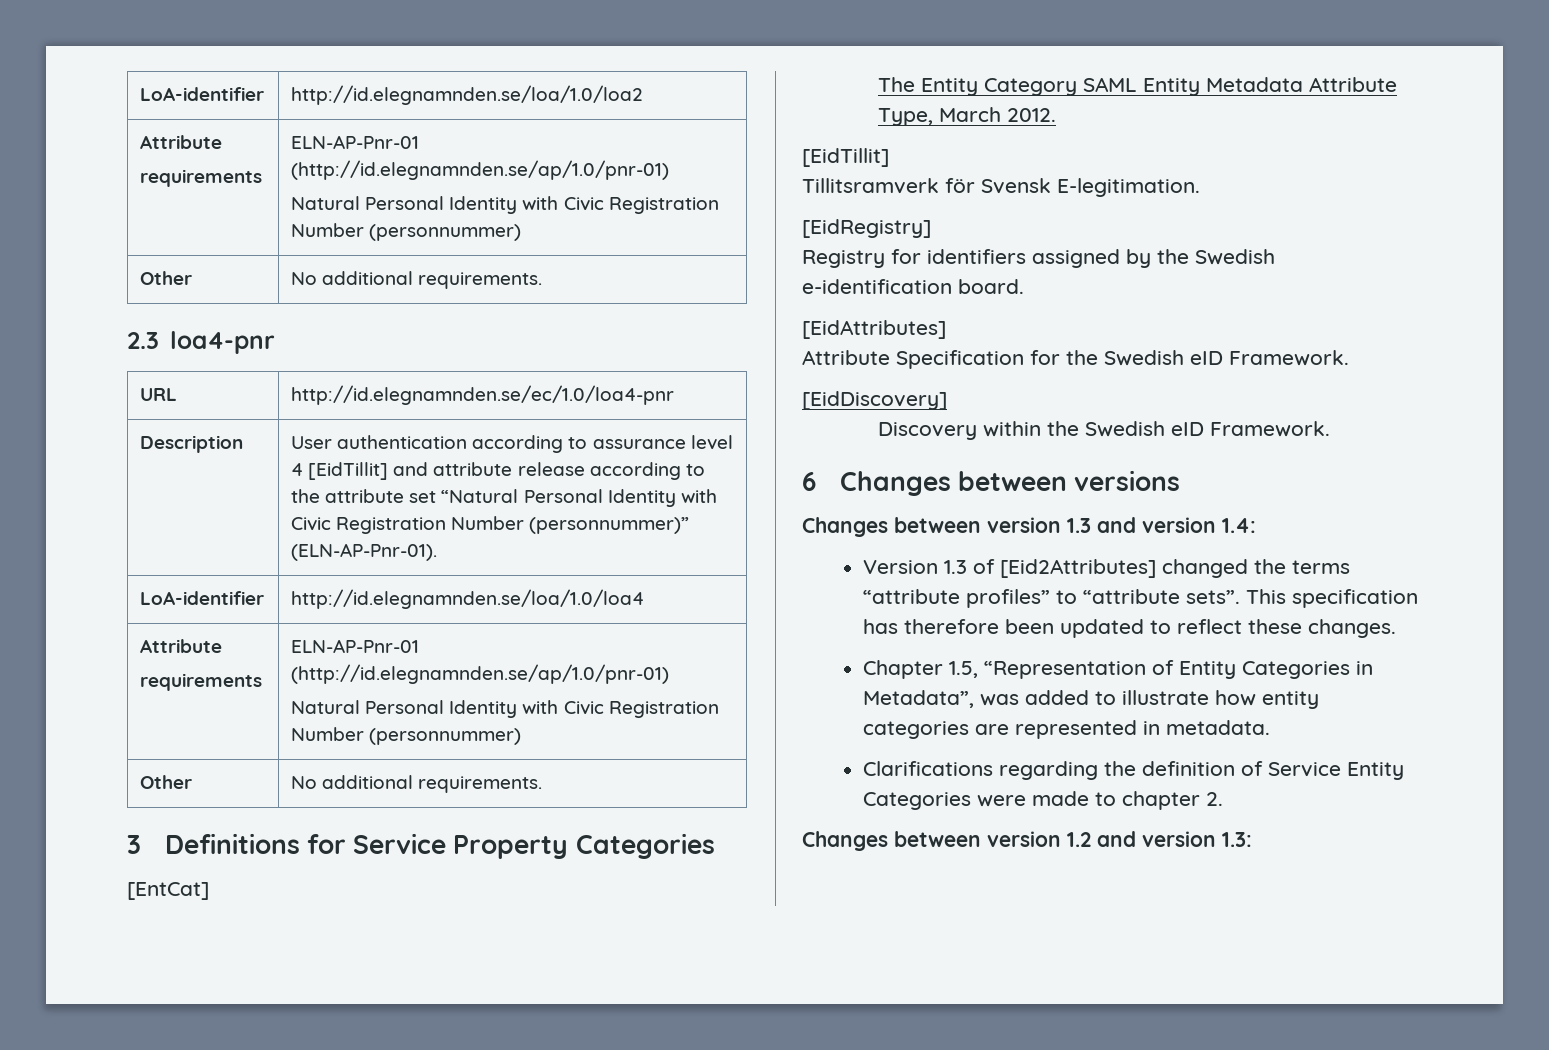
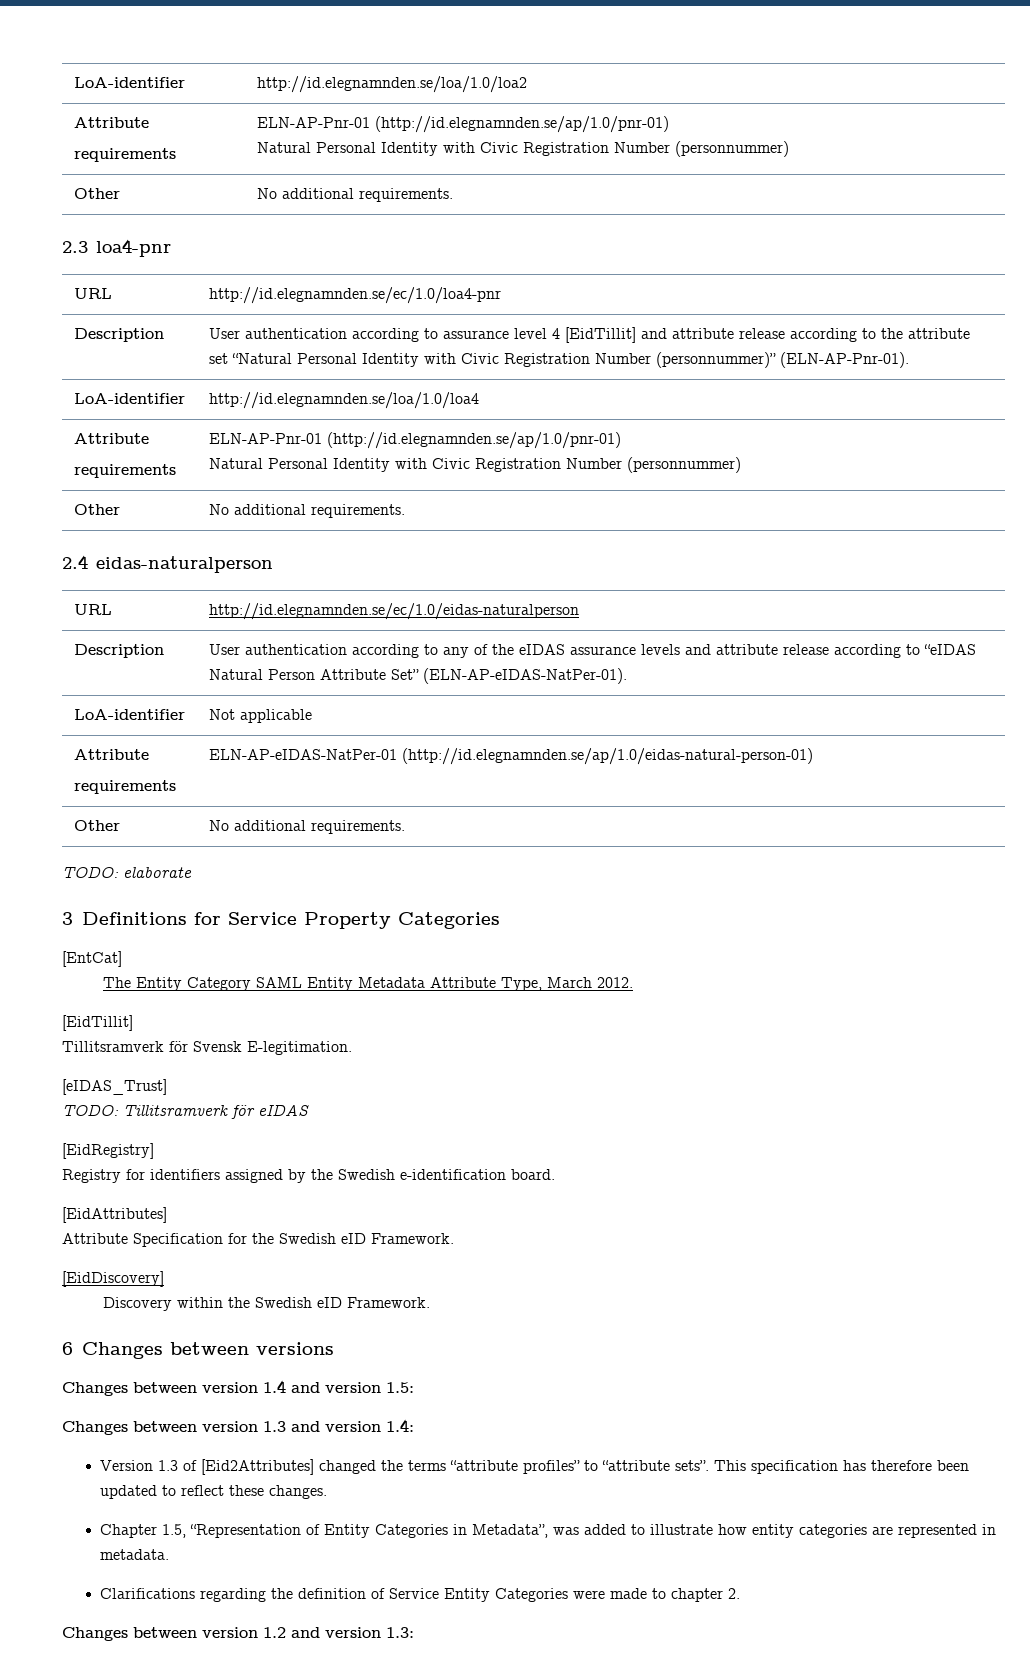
+ 2.4 eidas-naturalperson
+ URL | http://id.elegnamnden.se/ec/1.0/eidas-naturalperson
+ Description | User authentication according to any of the eIDAS assurance levels and attribute release according to “eIDAS Natural Person Attribute Set” (ELN-AP-eIDAS-NatPer-01).
+ LoA-identifier | Not applicable
+ Attribute
+ requirements | ELN-AP-eIDAS-NatPer-01 (http://id.elegnamnden.se/ap/1.0/eidas-natural-person-01)
+ Other | No additional requirements.
+ TODO: elaborate
+ [eIDAS_Trust]
+ TODO: Tillitsramverk för eIDAS
+ Changes between version 1.4 and version 1.5:

